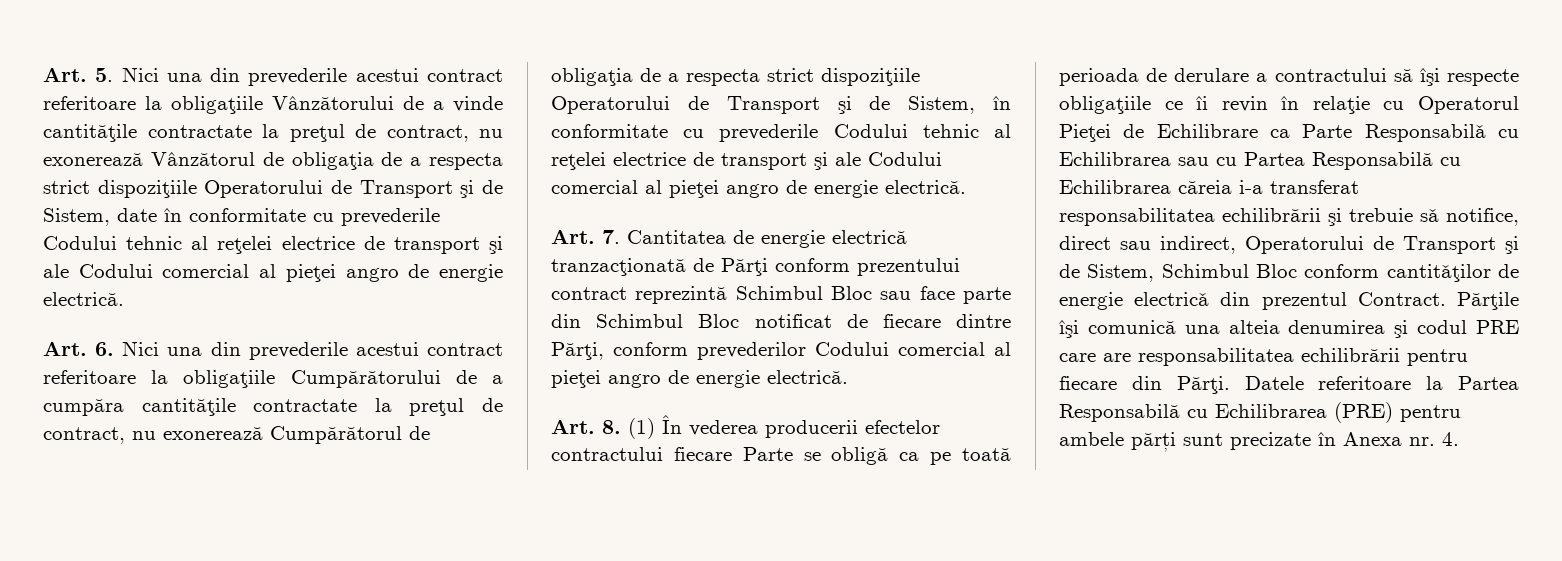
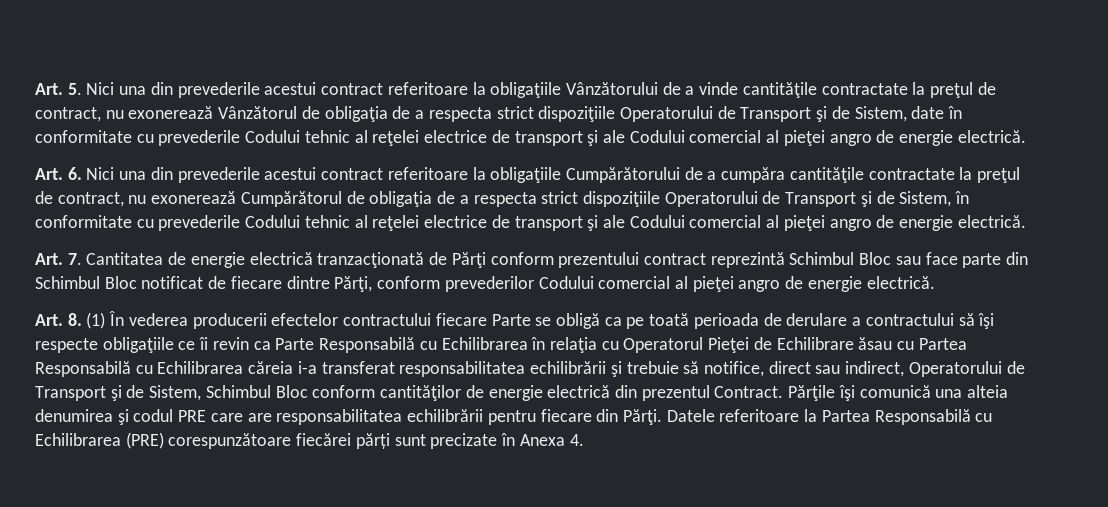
- Art. 8. (1) În vederea producerii efectelor contractului fiecare Parte se obligă ca pe toată perioada de derulare a contractului să îşi respecte obligaţiile ce îi revin în relaţie cu Operatorul Pieţei de Echilibrare ca Parte Responsabilǎ cu Echilibrarea sau cu Partea Responsabilă cu Echilibrarea căreia i-a transferat responsabilitatea echilibrării şi trebuie sǎ notifice, direct sau indirect, Operatorului de Transport şi de Sistem, Schimbul Bloc conform cantitǎţilor de energie electricǎ din prezentul Contract.
+ Art. 8. (1) În vederea producerii efectelor contractului fiecare Parte se obligă ca pe toată perioada de derulare a contractului să îşi respecte obligaţiile ce îi revin ca Parte Responsabilă cu Echilibrarea în relaţia cu Operatorul Pieţei de Echilibrare ăsau cu Partea Responsabilă cu Echilibrarea căreia i-a transferat responsabilitatea echilibrării şi trebuie să notifice, direct sau indirect, Operatorului de Transport şi de Sistem, Schimbul Bloc conform cantităţilor de energie electrică din prezentul Contract.
- Datele referitoare la Partea Responsabilă cu Echilibrarea (PRE) pentru ambele părți sunt precizate în Anexa nr. 4.
+ Datele referitoare la Partea Responsabilă cu Echilibrarea (PRE) corespunzătoare fiecărei părți sunt precizate în Anexa 4.

